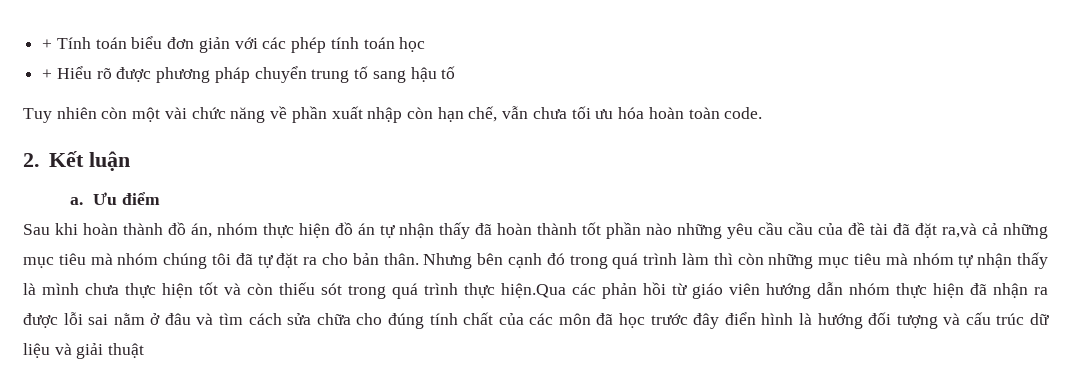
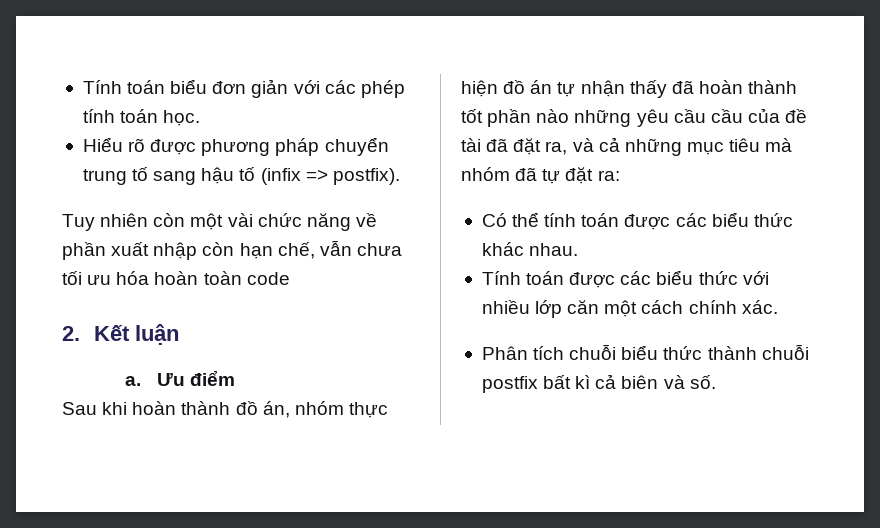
- + Tính toán biểu đơn giản với các phép tính toán học
- + Hiểu rõ được phương pháp chuyển trung tố sang hậu tố
+ Tính toán biểu đơn giản với các phép tính toán học.
+ Hiểu rõ được phương pháp chuyển trung tố sang hậu tố (infix => postfix).
- Tuy nhiên còn một vài chức năng về phần xuất nhập còn hạn chế, vẫn chưa tối ưu hóa hoàn toàn code.
+ Tuy nhiên còn một vài chức năng về phần xuất nhập còn hạn chế, vẫn chưa tối ưu hóa hoàn toàn code
- Sau khi hoàn thành đồ án, nhóm thực hiện đồ án tự nhận thấy đã hoàn thành tốt phần nào những yêu cầu cầu của đề tài đã đặt ra,và cả những mục tiêu mà nhóm chúng tôi đã tự đặt ra cho bản thân. Nhưng bên cạnh đó trong quá trình làm thì còn những mục tiêu mà nhóm tự nhận thấy là mình chưa thực hiện tốt và còn thiếu sót trong quá trình thực hiện.Qua các phản hồi từ giáo viên hướng dẫn nhóm thực hiện đã nhận ra được lỗi sai nằm ở đâu và tìm cách sửa chữa cho đúng tính chất của các môn đã học trước đây điển hình là hướng đối tượng và cấu trúc dữ liệu và giải thuật
+ Sau khi hoàn thành đồ án, nhóm thực hiện đồ án tự nhận thấy đã hoàn thành tốt phần nào những yêu cầu cầu của đề tài đã đặt ra, và cả những mục tiêu mà nhóm đã tự đặt ra:
+ Có thể tính toán được các biểu thức khác nhau.
+ Tính toán được các biểu thức với nhiều lớp căn một cách chính xác.
+ Phân tích chuỗi biểu thức thành chuỗi postfix bất kì cả biên và số.

